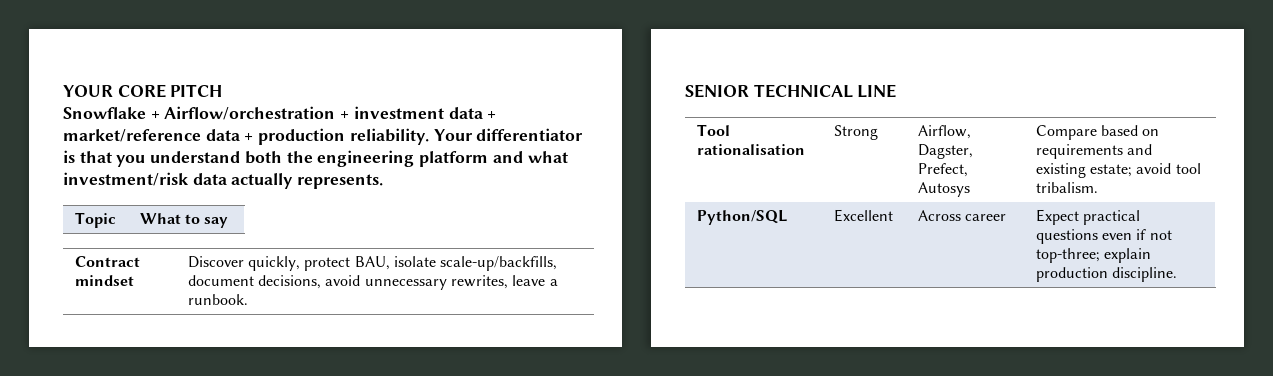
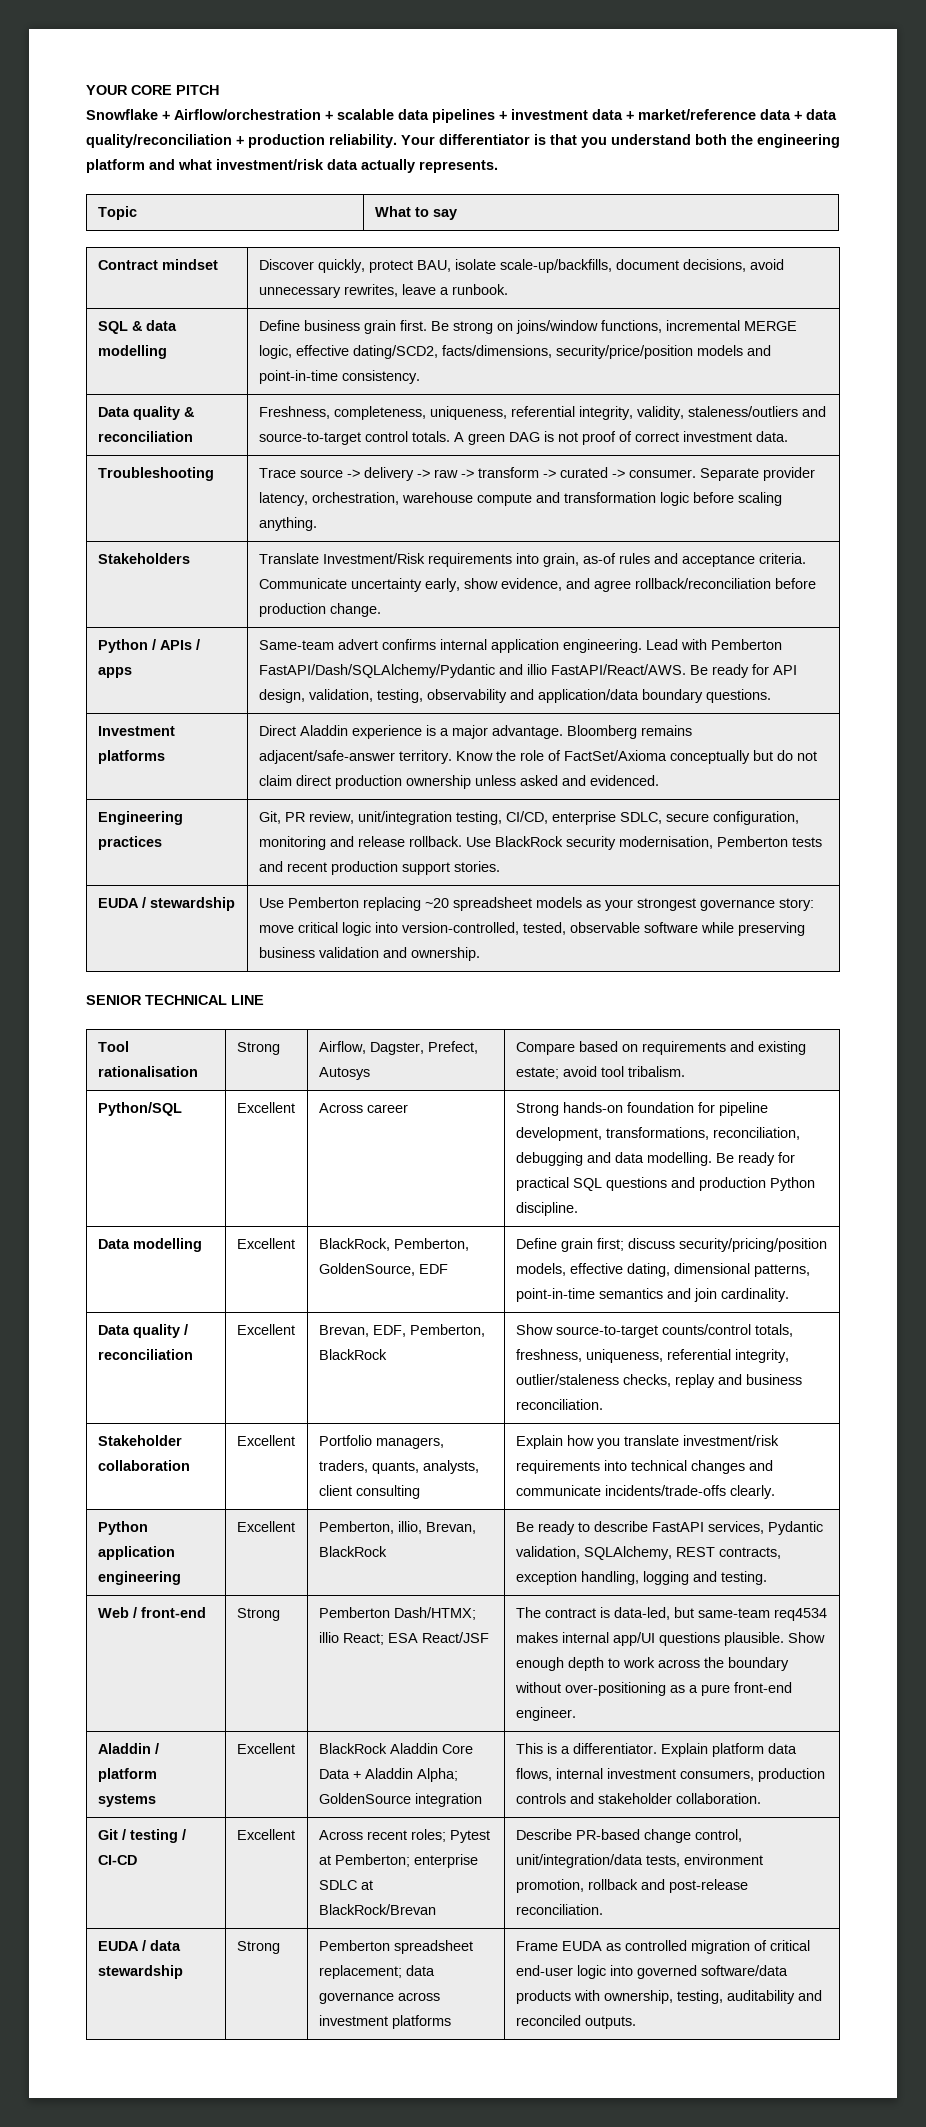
- Snowflake + Airflow/orchestration + investment data + market/reference data + production reliability.
+ Snowflake + Airflow/orchestration + scalable data pipelines + investment data + market/reference data + data quality/reconciliation + production reliability.
+ SQL & data modelling | Define business grain first. Be strong on joins/window functions, incremental MERGE logic, effective dating/SCD2, facts/dimensions, security/price/position models and point-in-time consistency.
+ Data quality & reconciliation | Freshness, completeness, uniqueness, referential integrity, validity, staleness/outliers and source-to-target control totals. A green DAG is not proof of correct investment data.
+ Troubleshooting | Trace source -> delivery -> raw -> transform -> curated -> consumer. Separate provider latency, orchestration, warehouse compute and transformation logic before scaling anything.
+ Stakeholders | Translate Investment/Risk requirements into grain, as-of rules and acceptance criteria. Communicate uncertainty early, show evidence, and agree rollback/reconciliation before production change.
+ Python / APIs / apps | Same-team advert confirms internal application engineering. Lead with Pemberton FastAPI/Dash/SQLAlchemy/Pydantic and illio FastAPI/React/AWS. Be ready for API design, validation, testing, observability and application/data boundary questions.
+ Investment platforms | Direct Aladdin experience is a major advantage. Bloomberg remains adjacent/safe-answer territory. Know the role of FactSet/Axioma conceptually but do not claim direct production ownership unless asked and evidenced.
+ Engineering practices | Git, PR review, unit/integration testing, CI/CD, enterprise SDLC, secure configuration, monitoring and release rollback. Use BlackRock security modernisation, Pemberton tests and recent production support stories.
+ EUDA / stewardship | Use Pemberton replacing ~20 spreadsheet models as your strongest governance story: move critical logic into version-controlled, tested, observable software while preserving business validation and ownership.
- Python/SQL | Excellent | Across career | Expect practical questions even if not top-three; explain production discipline.
+ Python/SQL | Excellent | Across career | Strong hands-on foundation for pipeline development, transformations, reconciliation, debugging and data modelling. Be ready for practical SQL questions and production Python discipline.
+ Data modelling | Excellent | BlackRock, Pemberton, GoldenSource, EDF | Define grain first; discuss security/pricing/position models, effective dating, dimensional patterns, point-in-time semantics and join cardinality.
+ Data quality / reconciliation | Excellent | Brevan, EDF, Pemberton, BlackRock | Show source-to-target counts/control totals, freshness, uniqueness, referential integrity, outlier/staleness checks, replay and business reconciliation.
+ Stakeholder collaboration | Excellent | Portfolio managers, traders, quants, analysts, client consulting | Explain how you translate investment/risk requirements into technical changes and communicate incidents/trade-offs clearly.
+ Python application engineering | Excellent | Pemberton, illio, Brevan, BlackRock | Be ready to describe FastAPI services, Pydantic validation, SQLAlchemy, REST contracts, exception handling, logging and testing.
+ Web / front-end | Strong | Pemberton Dash/HTMX; illio React; ESA React/JSF | The contract is data-led, but same-team req4534 makes internal app/UI questions plausible. Show enough depth to work across the boundary without over-positioning as a pure front-end engineer.
+ Aladdin / platform systems | Excellent | BlackRock Aladdin Core Data + Aladdin Alpha; GoldenSource integration | This is a differentiator. Explain platform data flows, internal investment consumers, production controls and stakeholder collaboration.
+ Git / testing / CI-CD | Excellent | Across recent roles; Pytest at Pemberton; enterprise SDLC at BlackRock/Brevan | Describe PR-based change control, unit/integration/data tests, environment promotion, rollback and post-release reconciliation.
+ EUDA / data stewardship | Strong | Pemberton spreadsheet replacement; data governance across investment platforms | Frame EUDA as controlled migration of critical end-user logic into governed software/data products with ownership, testing, auditability and reconciled outputs.

